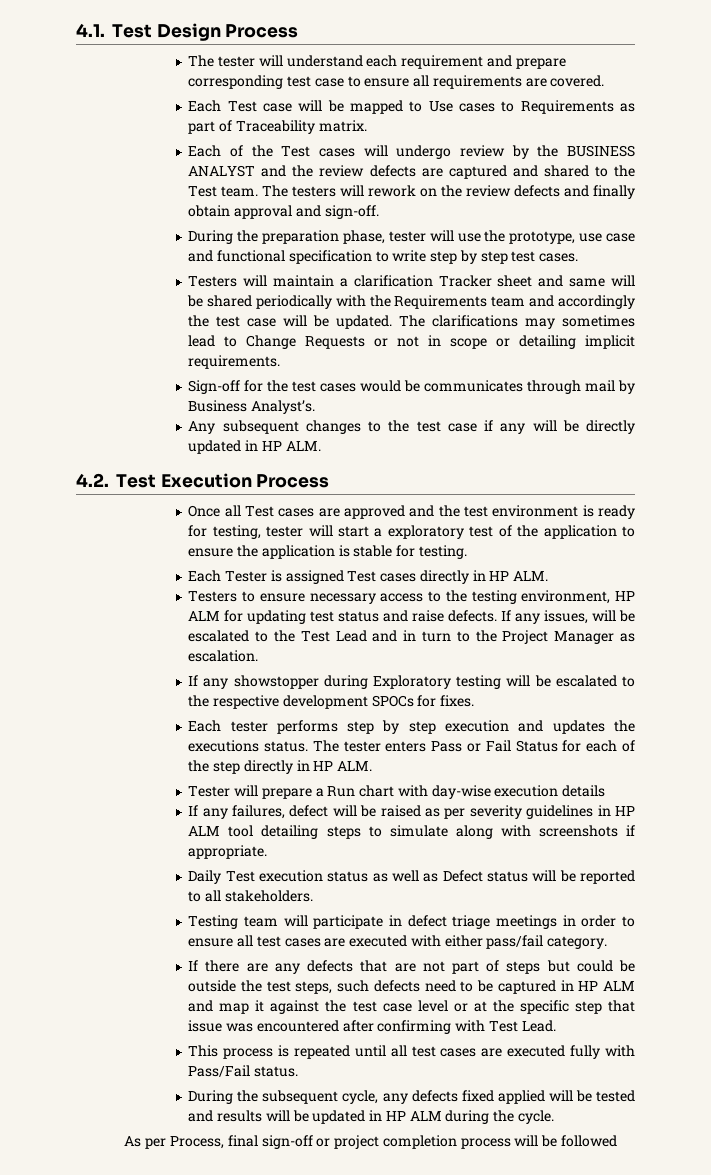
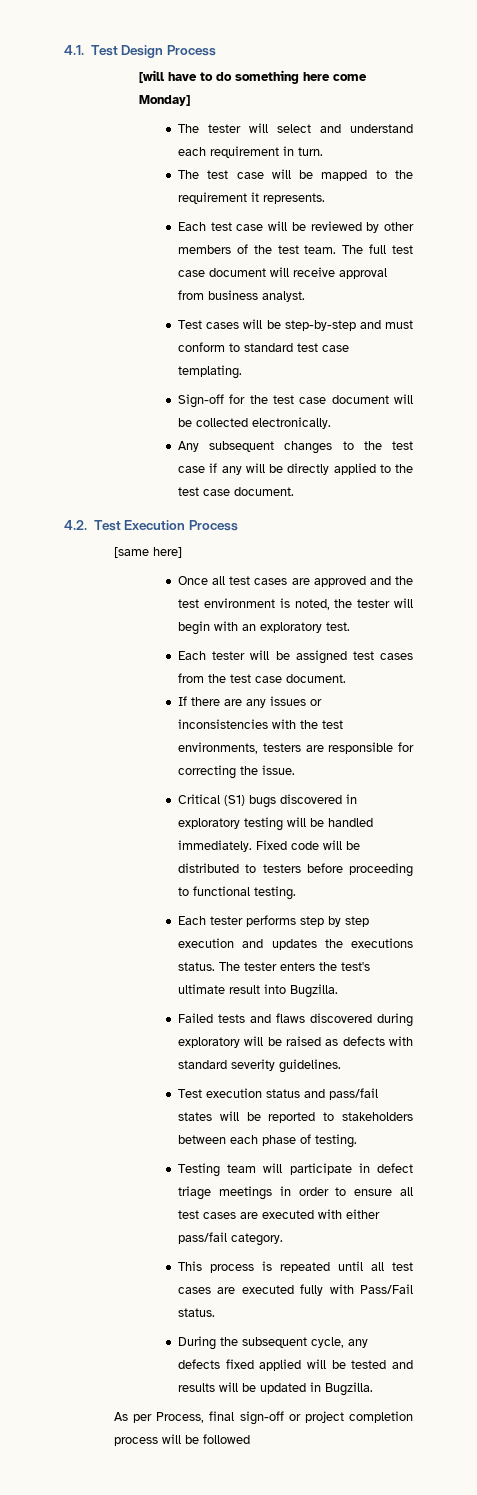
+ [will have to do something here come Monday]
- The tester will understand each requirement and prepare corresponding test case to ensure all requirements are covered.
- Each Test case will be mapped to Use cases to Requirements as part of Traceability matrix.
- Each of the Test cases will undergo review by the BUSINESS ANALYST and the review defects are captured and shared to the Test team. The testers will rework on the review defects and finally obtain approval and sign-off.
- During the preparation phase, tester will use the prototype, use case and functional specification to write step by step test cases.
- Testers will maintain a clarification Tracker sheet and same will be shared periodically with the Requirements team and accordingly the test case will be updated. The clarifications may sometimes lead to Change Requests or not in scope or detailing implicit requirements.
- Sign-off for the test cases would be communicates through mail by Business Analyst’s.
+ The tester will select and understand each requirement in turn.
+ The test case will be mapped to the requirement it represents.
+ Each test case will be reviewed by other members of the test team. The full test case document will receive approval from business analyst.
+ Test cases will be step-by-step and must conform to standard test case templating.
+ Sign-off for the test case document will be collected electronically.
- Any subsequent changes to the test case if any will be directly updated in HP ALM.
+ Any subsequent changes to the test case if any will be directly applied to the test case document.
+ [same here]
- Once all Test cases are approved and the test environment is ready for testing, tester will start a exploratory test of the application to ensure the application is stable for testing.
- Each Tester is assigned Test cases directly in HP ALM.
- Testers to ensure necessary access to the testing environment, HP ALM for updating test status and raise defects. If any issues, will be escalated to the Test Lead and in turn to the Project Manager as escalation.
- If any showstopper during Exploratory testing will be escalated to the respective development SPOCs for fixes.
+ Once all test cases are approved and the test environment is noted, the tester will begin with an exploratory test.
+ Each tester will be assigned test cases from the test case document.
+ If there are any issues or inconsistencies with the test environments, testers are responsible for correcting the issue.
+ Critical (S1) bugs discovered in exploratory testing will be handled immediately. Fixed code will be distributed to testers before proceeding to functional testing.
- The tester enters Pass or Fail Status for each of the step directly in HP ALM.
- Tester will prepare a Run chart with day-wise execution details
- If any failures, defect will be raised as per severity guidelines in HP ALM tool detailing steps to simulate along with screenshots if appropriate.
- Daily Test execution status as well as Defect status will be reported to all stakeholders.
+ The tester enters the test's ultimate result into Bugzilla.
+ Failed tests and flaws discovered during exploratory will be raised as defects with standard severity guidelines.
+ Test execution status and pass/fail states will be reported to stakeholders between each phase of testing.
- If there are any defects that are not part of steps but could be outside the test steps, such defects need to be captured in HP ALM and map it against the test case level or at the specific step that issue was encountered after confirming with Test Lead.
- During the subsequent cycle, any defects fixed applied will be tested and results will be updated in HP ALM during the cycle.
+ During the subsequent cycle, any defects fixed applied will be tested and results will be updated in Bugzilla.

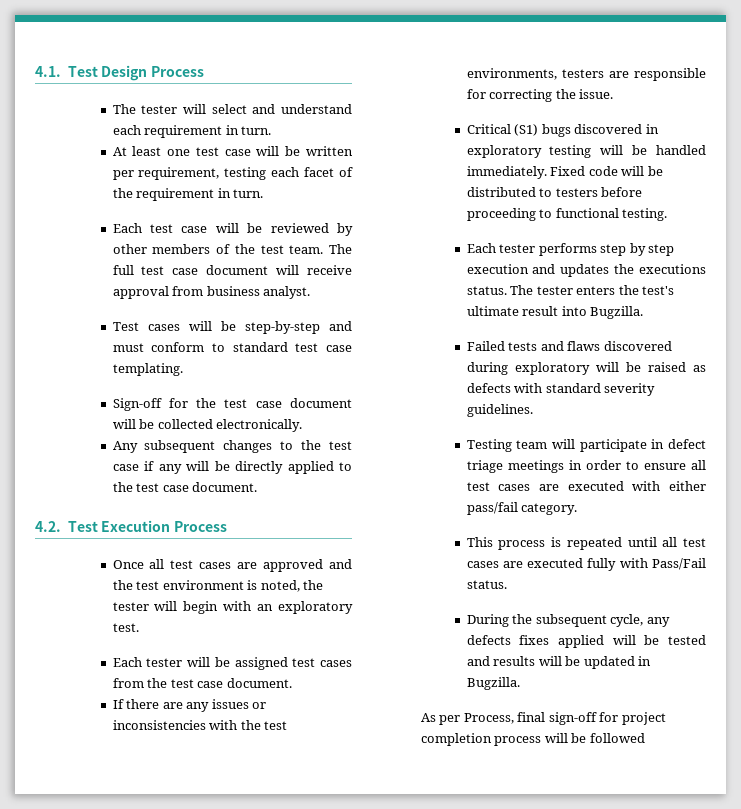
- [will have to do something here come Monday]
- The test case will be mapped to the requirement it represents.
+ At least one test case will be written per requirement, testing each facet of the requirement in turn.
- [same here]
- Test execution status and pass/fail states will be reported to stakeholders between each phase of testing.
- During the subsequent cycle, any defects fixed applied will be tested and results will be updated in Bugzilla.
+ During the subsequent cycle, any defects fixes applied will be tested and results will be updated in Bugzilla.
- As per Process, final sign-off or project completion process will be followed
+ As per Process, final sign-off for project completion process will be followed

